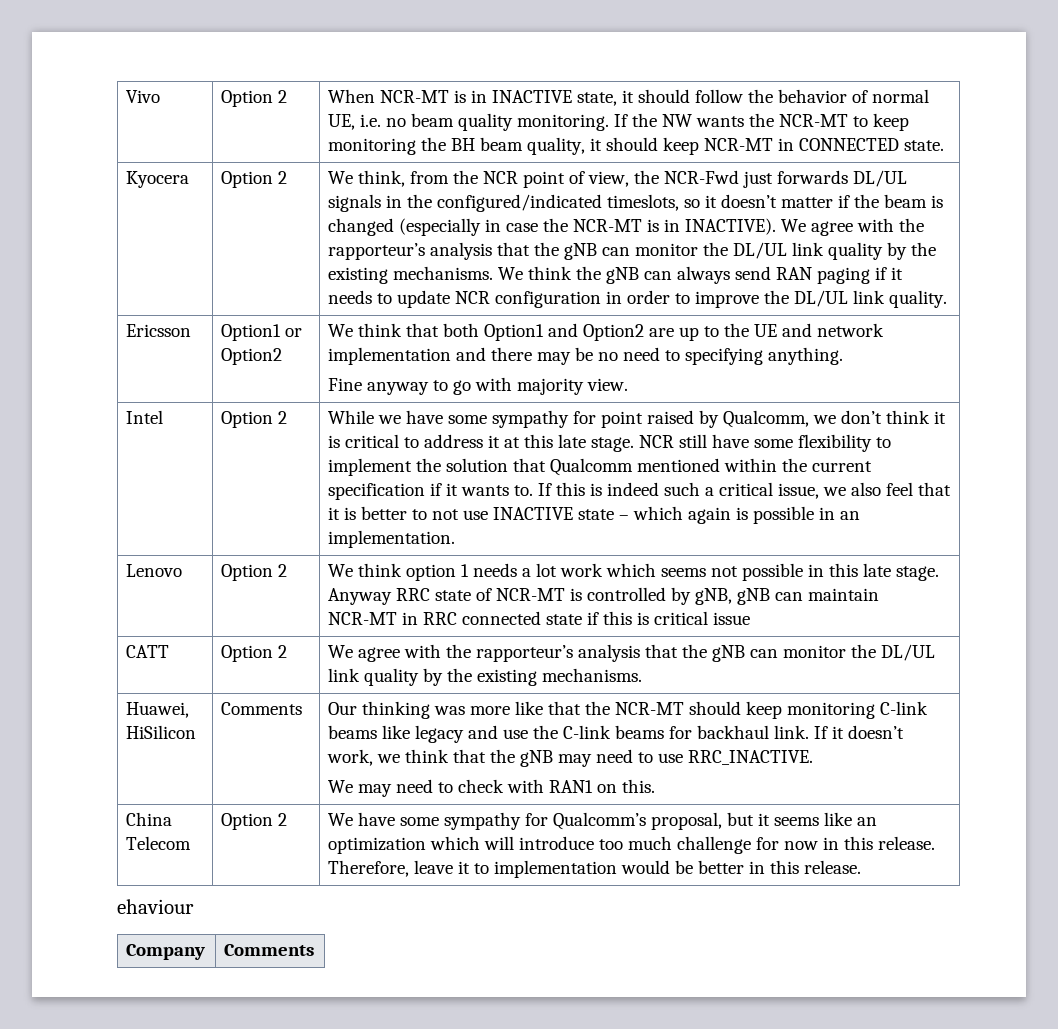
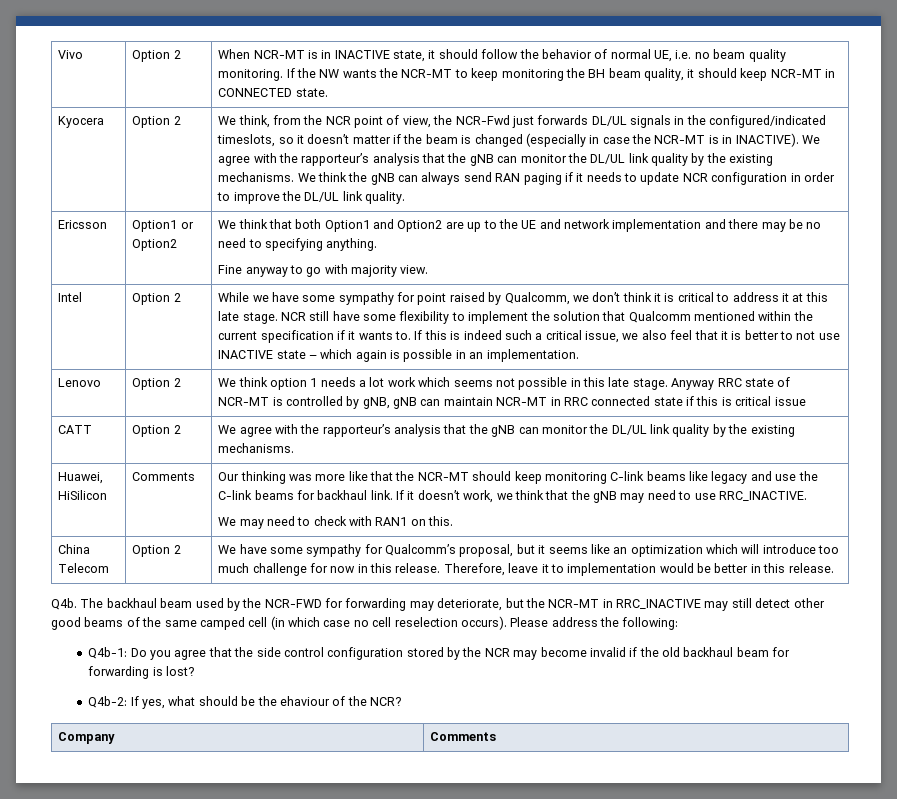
- ehaviour
+ Q4b. The backhaul beam used by the NCR-FWD for forwarding may deteriorate, but the NCR-MT in RRC_INACTIVE may still detect other good beams of the same camped cell (in which case no cell reselection occurs). Please address the following:
+ Q4b-1: Do you agree that the side control configuration stored by the NCR may become invalid if the old backhaul beam for forwarding is lost?
+ Q4b-2: If yes, what should be the ehaviour of the NCR?

